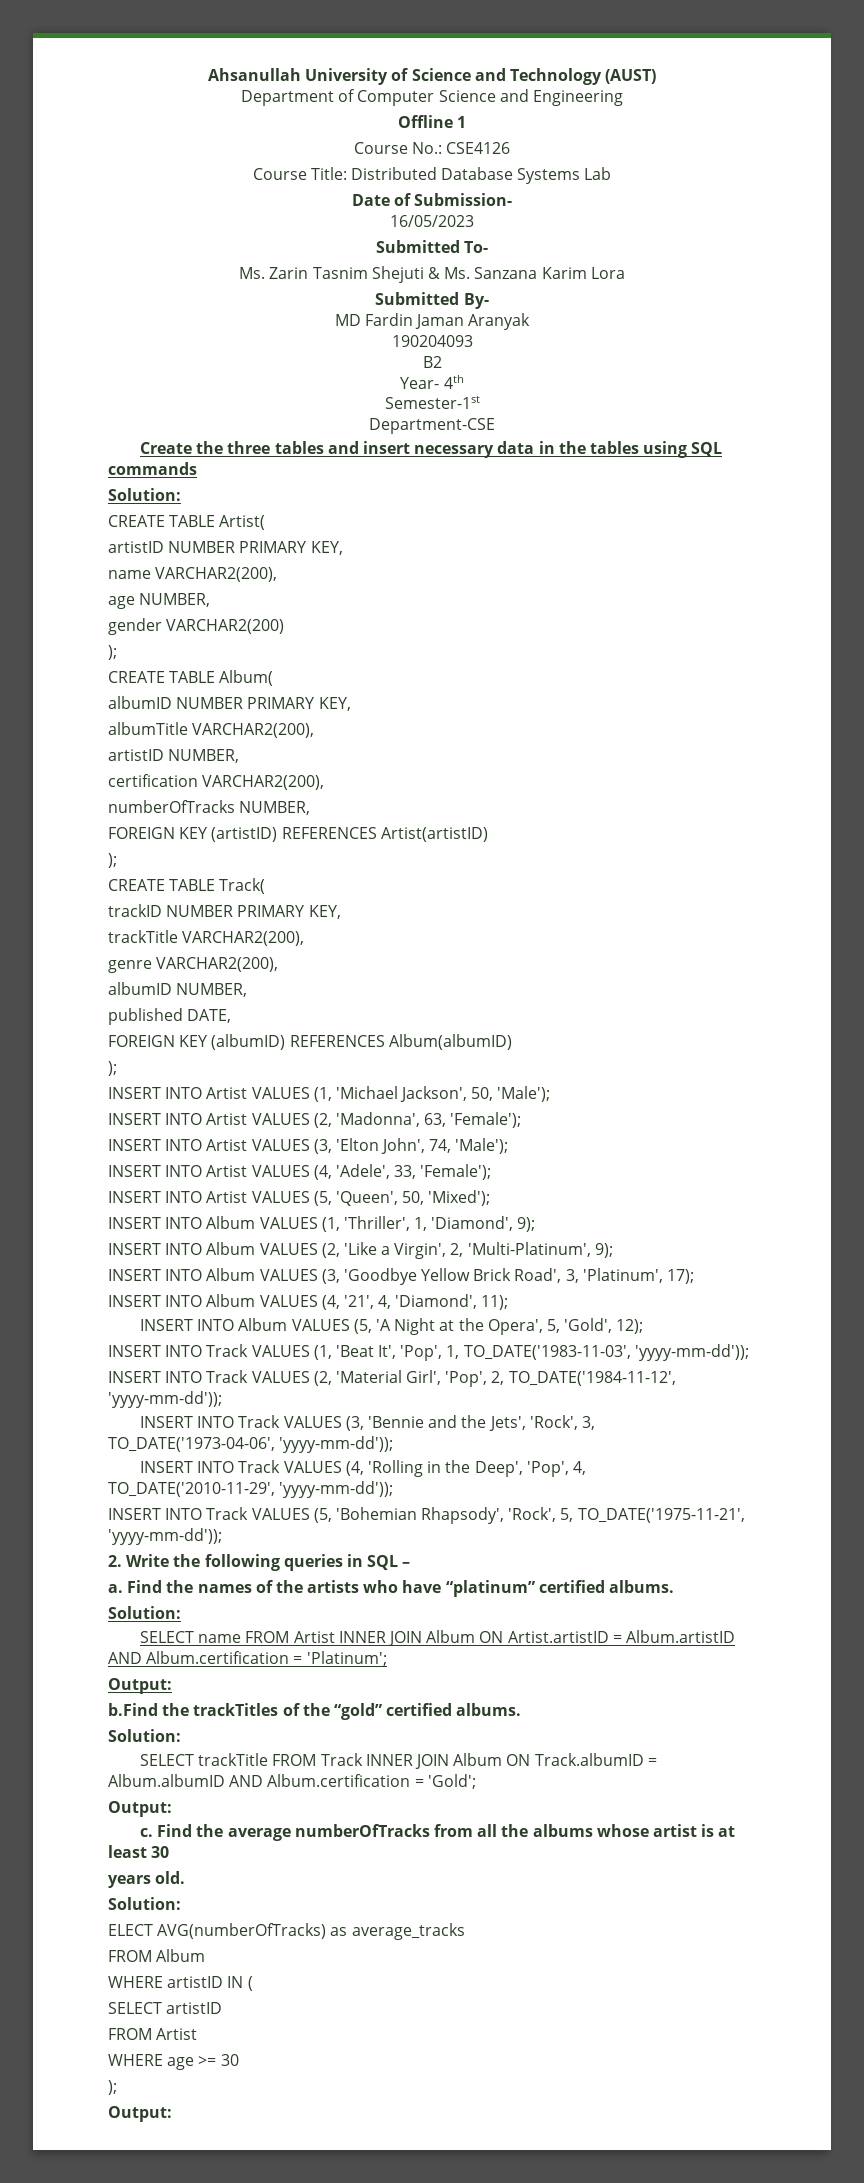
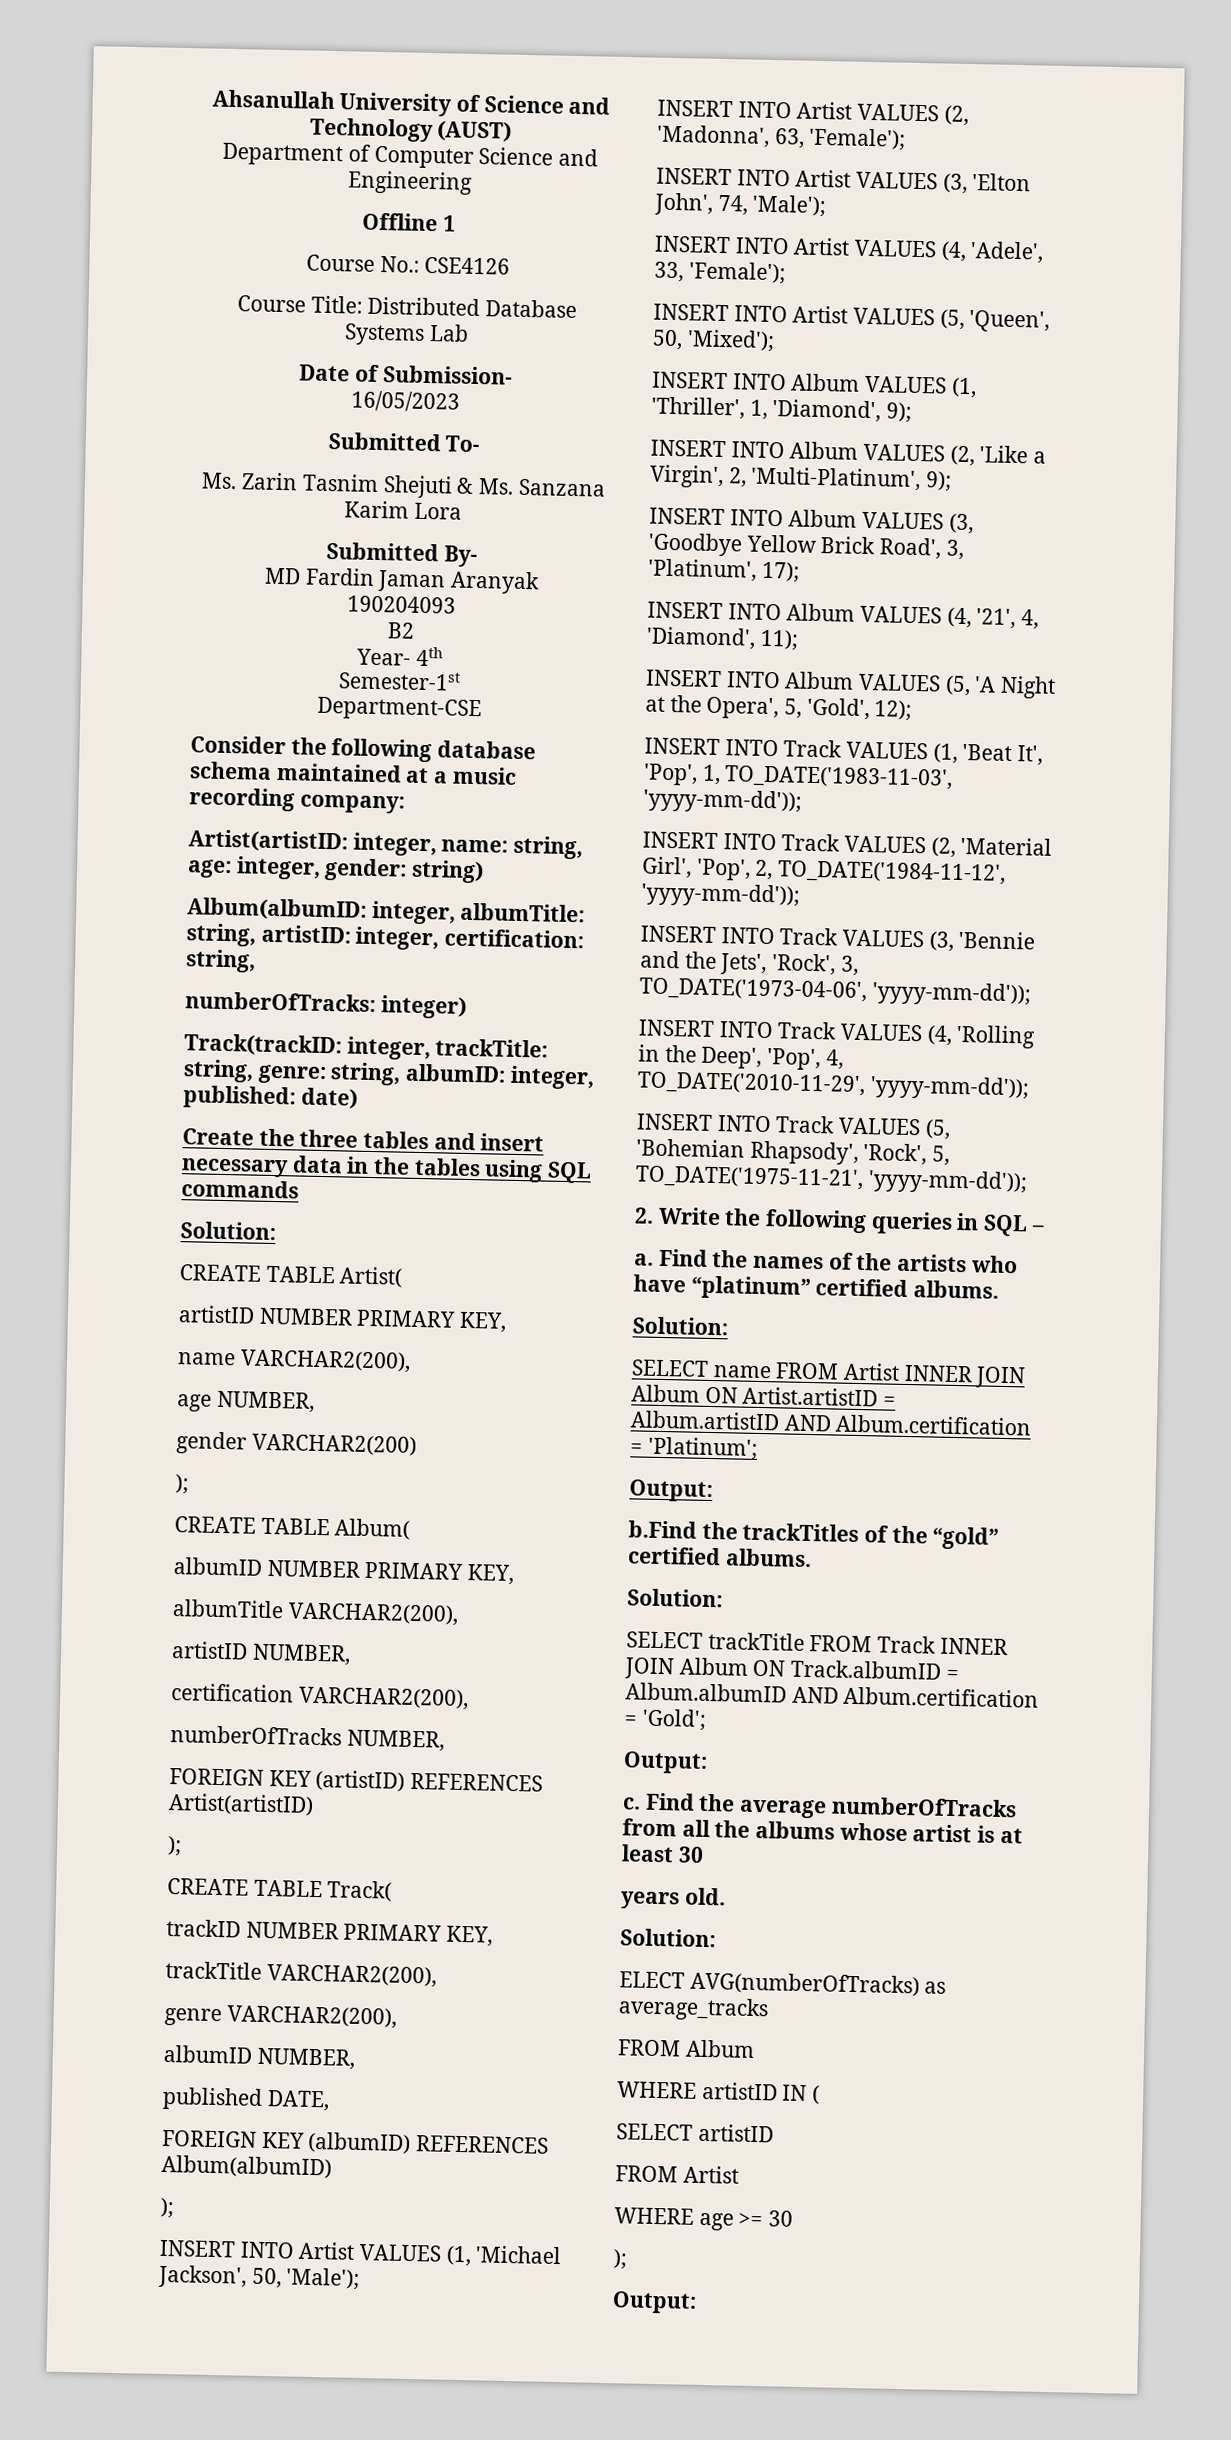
+ Consider the following database schema maintained at a music recording company:
+ Artist(artistID: integer, name: string, age: integer, gender: string)
+ Album(albumID: integer, albumTitle: string, artistID: integer, certification: string,
+ numberOfTracks: integer)
+ Track(trackID: integer, trackTitle: string, genre: string, albumID: integer, published: date)

